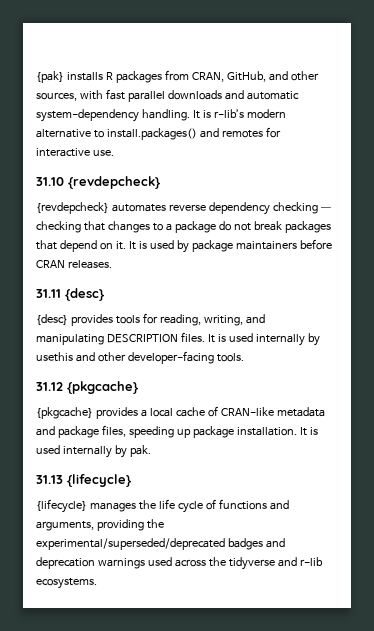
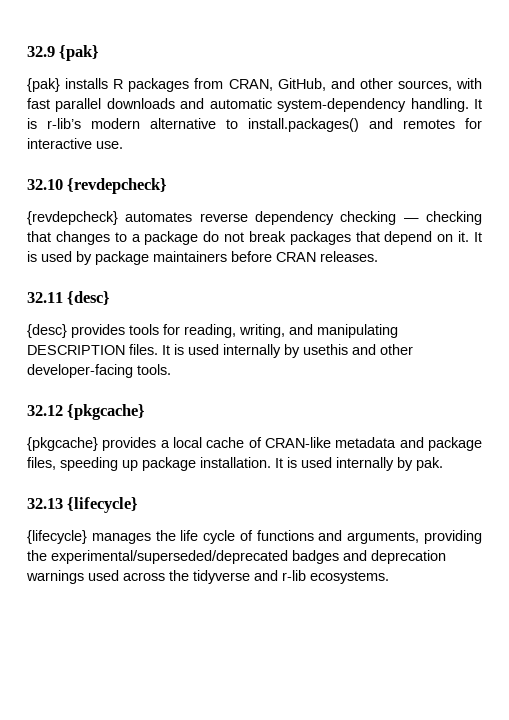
+ 32.9 {pak}
- 31.10 {revdepcheck}
+ 32.10 {revdepcheck}
- 31.11 {desc}
+ 32.11 {desc}
- 31.12 {pkgcache}
+ 32.12 {pkgcache}
- 31.13 {lifecycle}
+ 32.13 {lifecycle}

